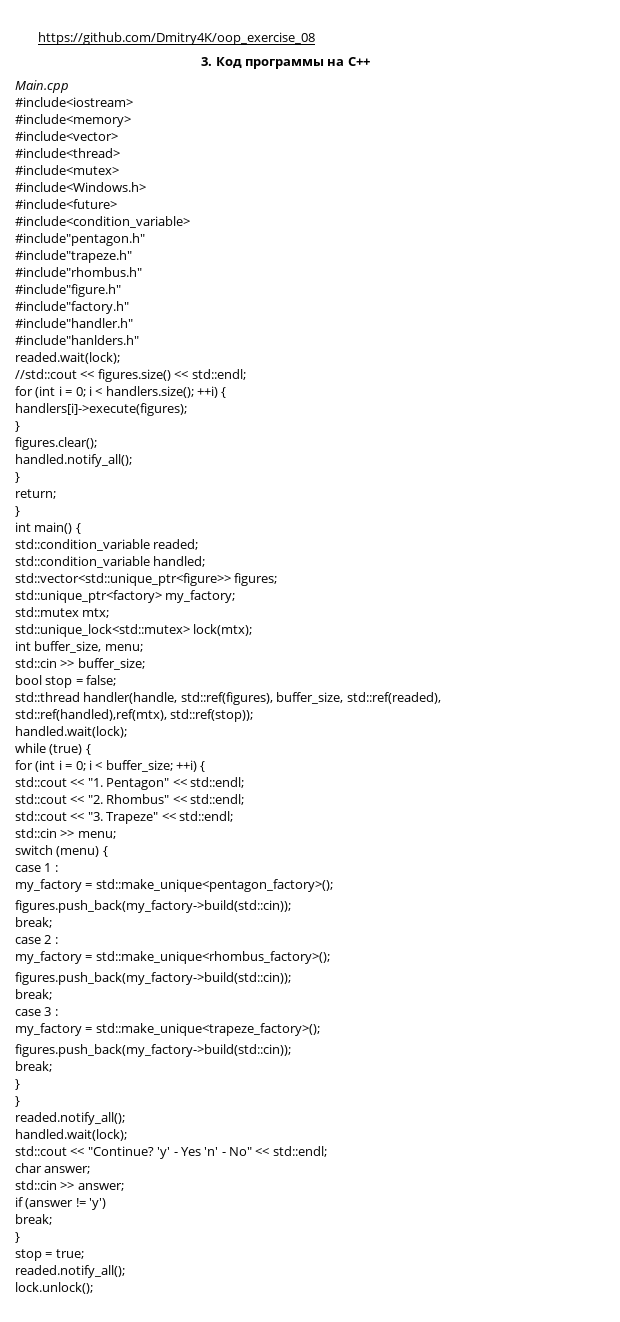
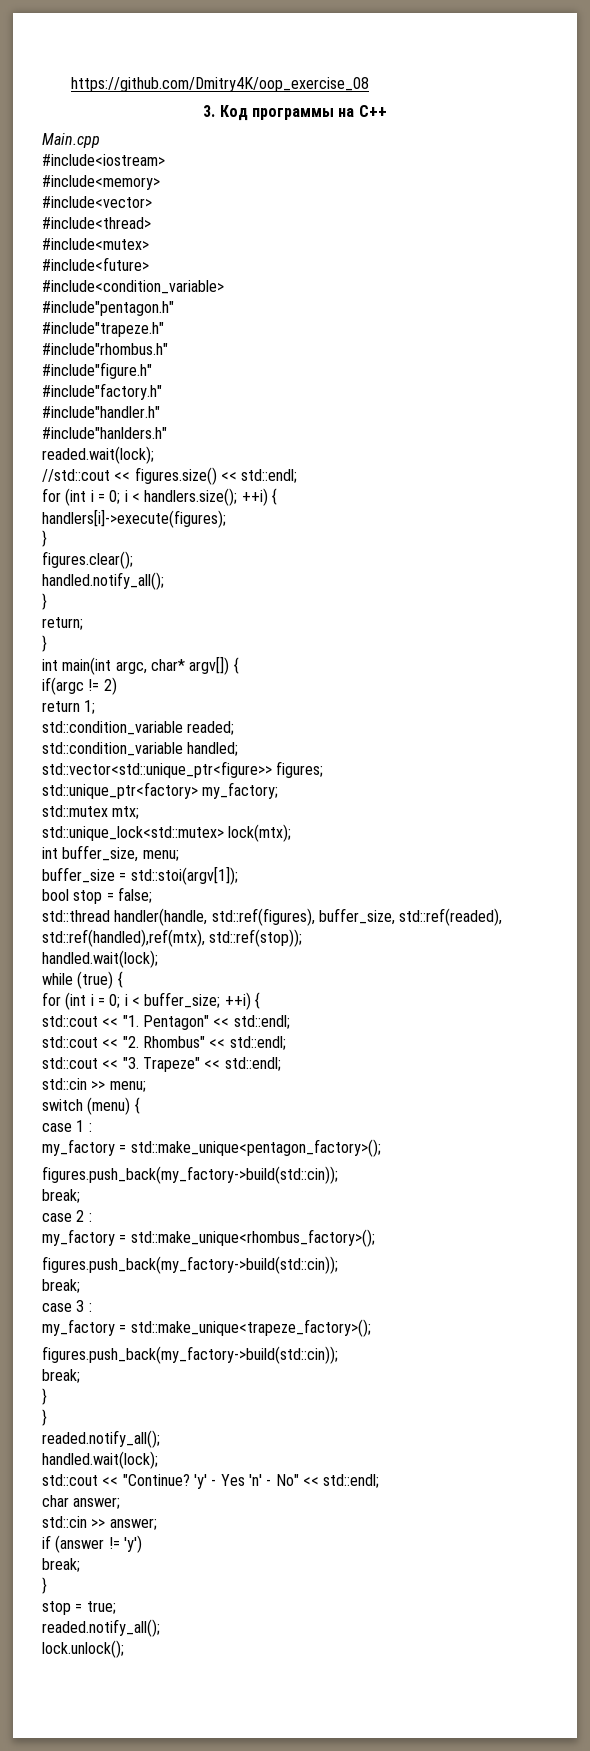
- #include<Windows.h>
- int main() {
+ int main(int argc, char* argv[]) {
+ if(argc != 2)
+ return 1;
- std::cin >> buffer_size;
+ buffer_size = std::stoi(argv[1]);

